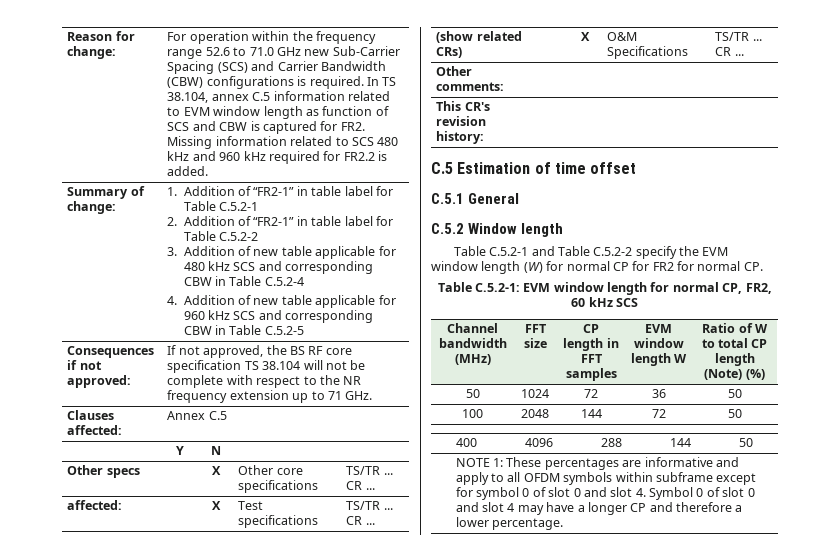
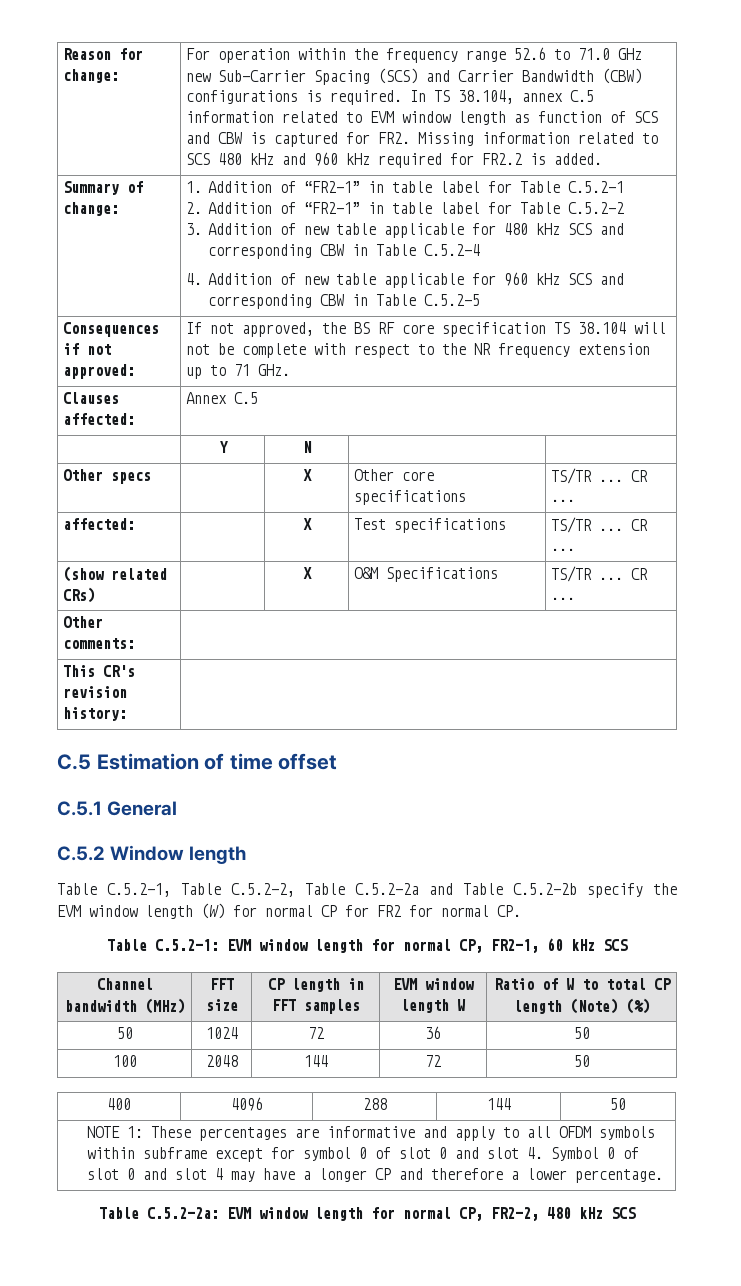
- Table C.5.2-1 and Table C.5.2-2 specify the EVM window length (W) for normal CP for FR2 for normal CP.
+ Table C.5.2-1, Table C.5.2-2, Table C.5.2-2a and Table C.5.2-2b specify the EVM window length (W) for normal CP for FR2 for normal CP.
- Table C.5.2-1: EVM window length for normal CP, FR2, 60 kHz SCS
+ Table C.5.2-1: EVM window length for normal CP, FR2-1, 60 kHz SCS
+ Table C.5.2-2a: EVM window length for normal CP, FR2-2, 480 kHz SCS

